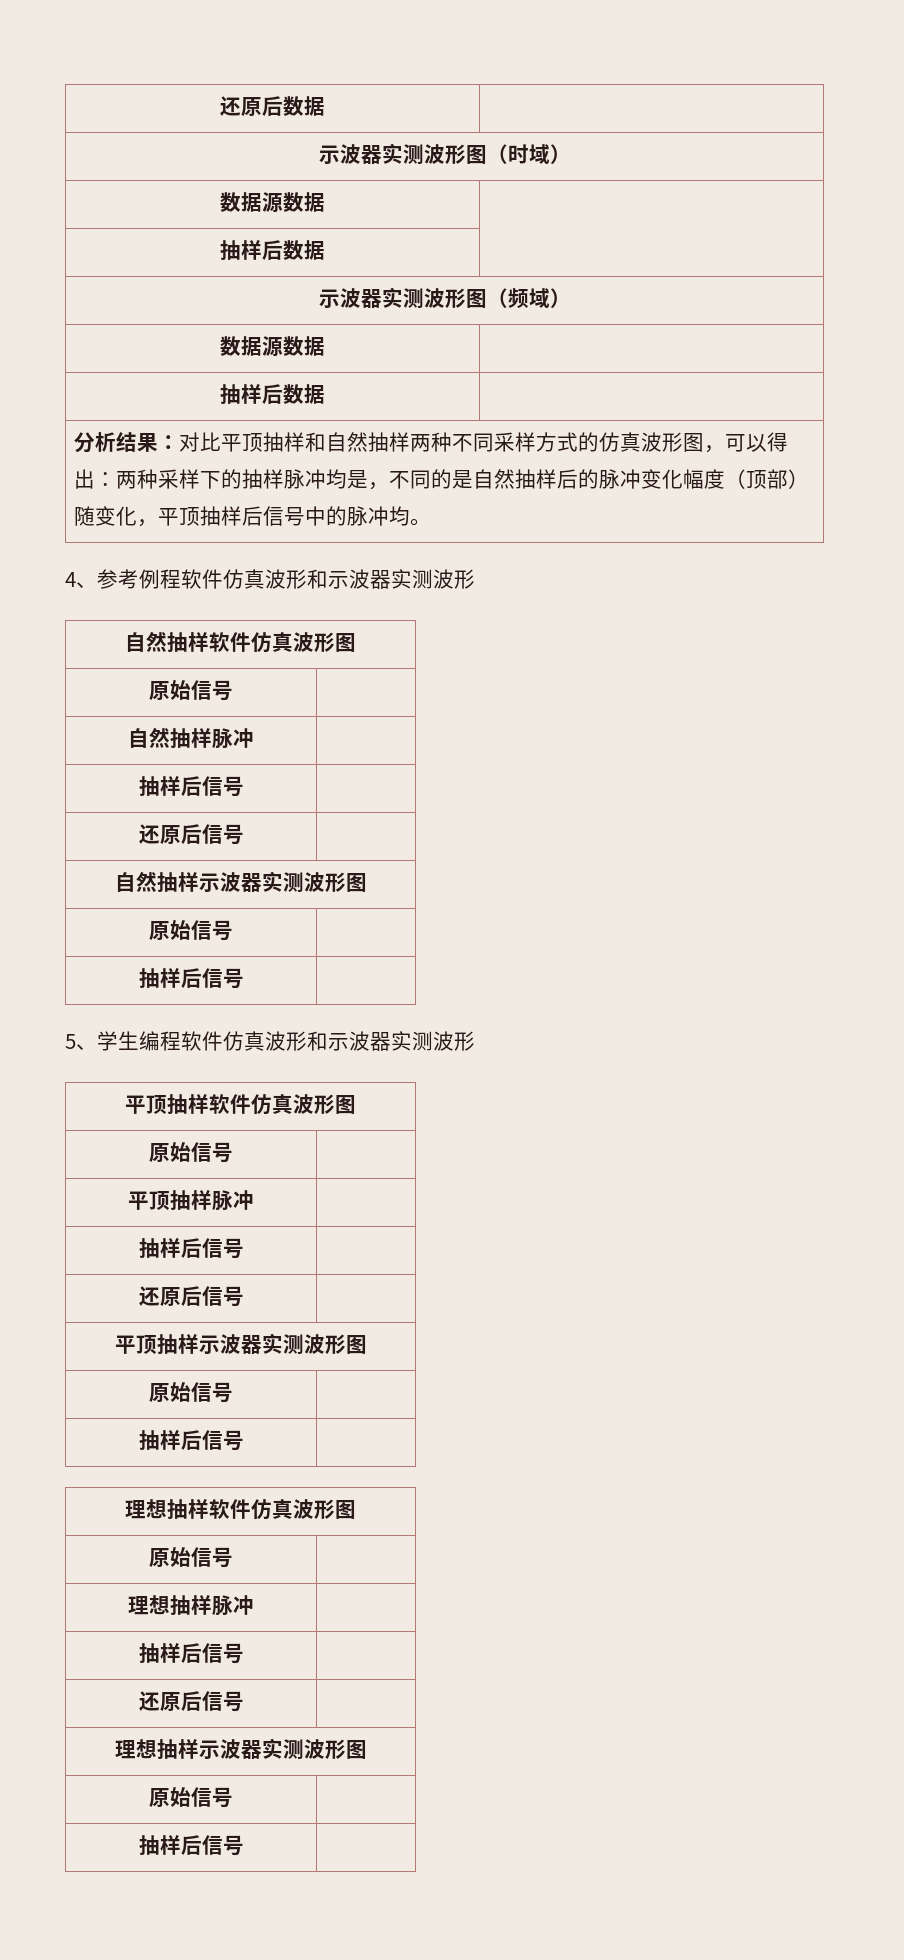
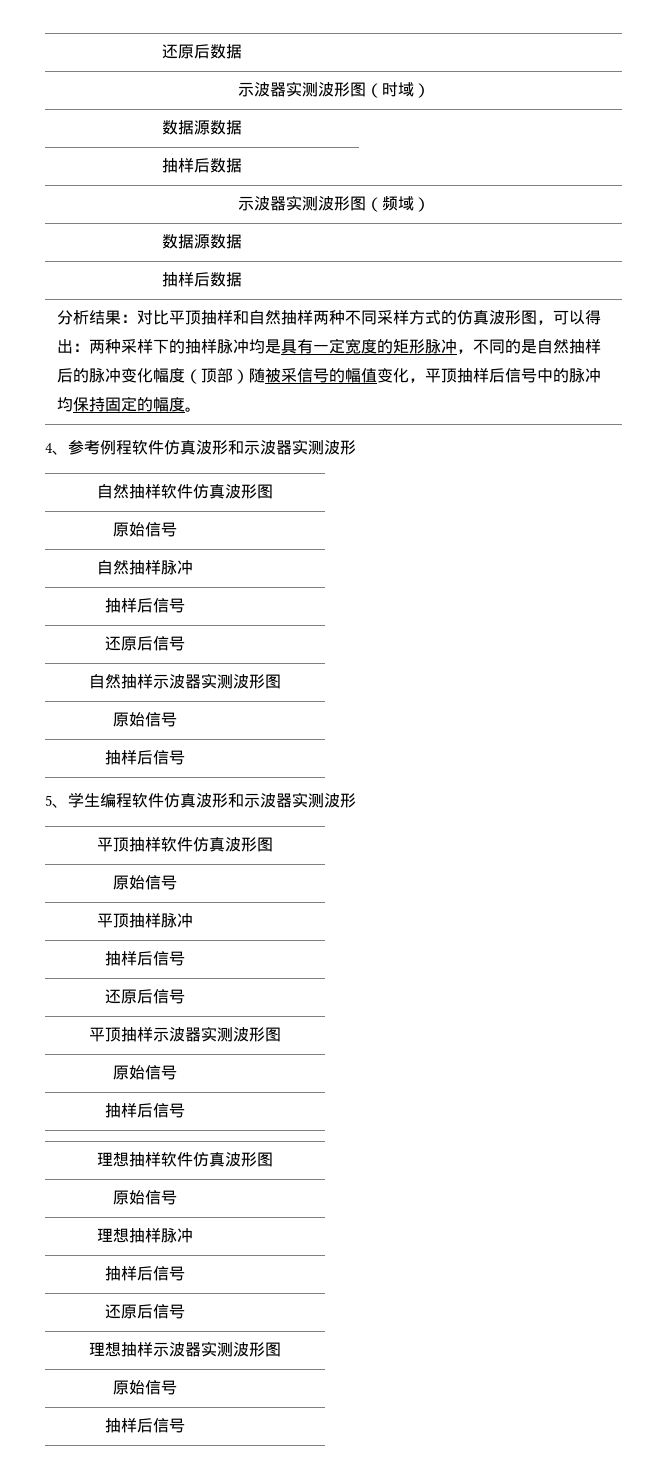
- 分析结果：对比平顶抽样和自然抽样两种不同采样方式的仿真波形图，可以得出：两种采样下的抽样脉冲均是，不同的是自然抽样后的脉冲变化幅度（顶部）随变化，平顶抽样后信号中的脉冲均。
+ 分析结果：对比平顶抽样和自然抽样两种不同采样方式的仿真波形图，可以得出：两种采样下的抽样脉冲均是具有一定宽度的矩形脉冲，不同的是自然抽样后的脉冲变化幅度（顶部）随被采信号的幅值变化，平顶抽样后信号中的脉冲均保持固定的幅度。

